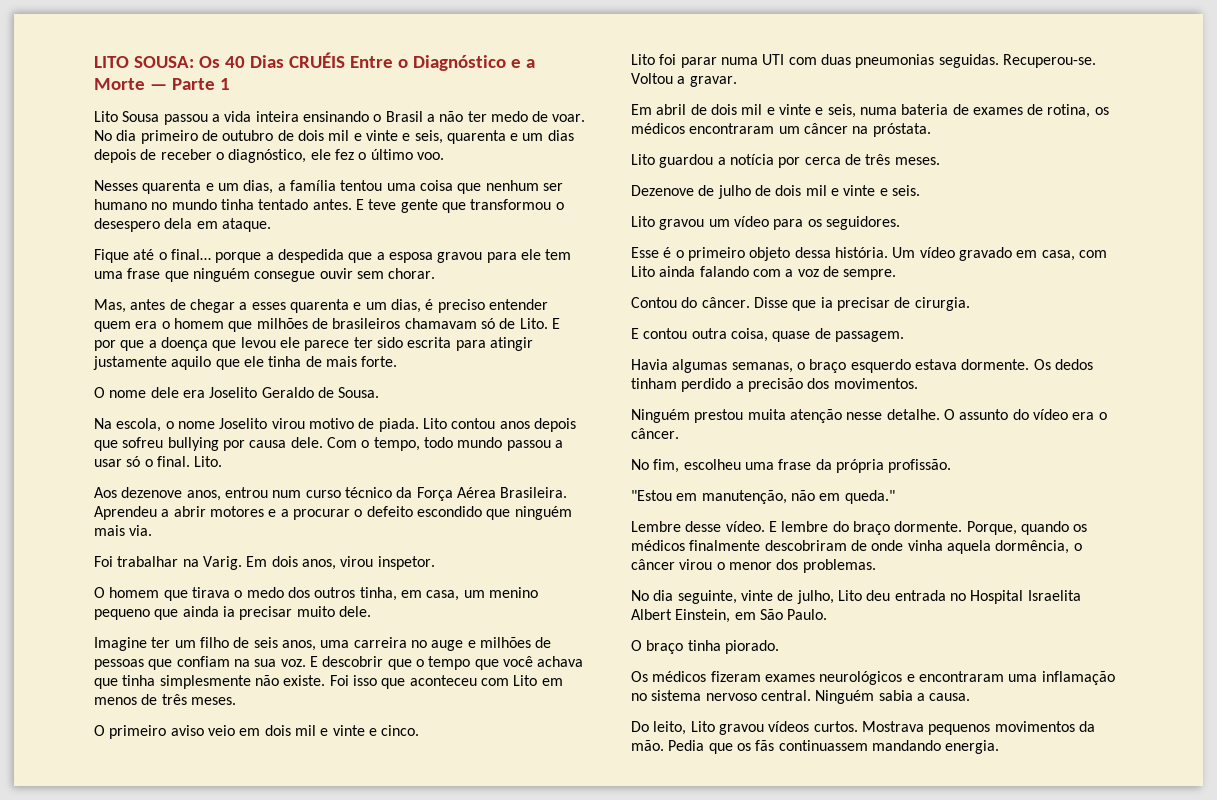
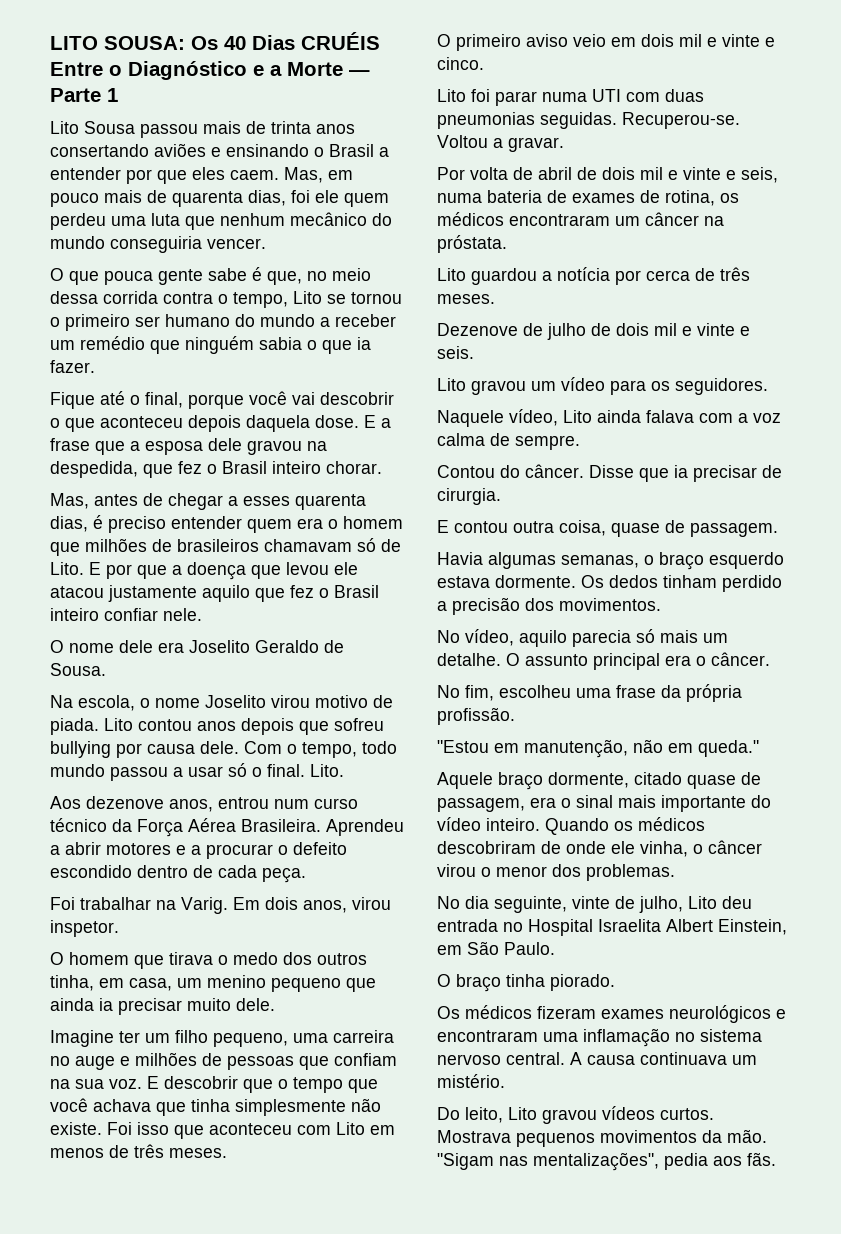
- Lito Sousa passou a vida inteira ensinando o Brasil a não ter medo de voar. No dia primeiro de outubro de dois mil e vinte e seis, quarenta e um dias depois de receber o diagnóstico, ele fez o último voo.
- Nesses quarenta e um dias, a família tentou uma coisa que nenhum ser humano no mundo tinha tentado antes. E teve gente que transformou o desespero dela em ataque.
- Fique até o final… porque a despedida que a esposa gravou para ele tem uma frase que ninguém consegue ouvir sem chorar.
+ Lito Sousa passou mais de trinta anos consertando aviões e ensinando o Brasil a entender por que eles caem. Mas, em pouco mais de quarenta dias, foi ele quem perdeu uma luta que nenhum mecânico do mundo conseguiria vencer.
+ O que pouca gente sabe é que, no meio dessa corrida contra o tempo, Lito se tornou o primeiro ser humano do mundo a receber um remédio que ninguém sabia o que ia fazer.
+ Fique até o final, porque você vai descobrir o que aconteceu depois daquela dose. E a frase que a esposa dele gravou na despedida, que fez o Brasil inteiro chorar.
- Mas, antes de chegar a esses quarenta e um dias, é preciso entender quem era o homem que milhões de brasileiros chamavam só de Lito.
+ Mas, antes de chegar a esses quarenta dias, é preciso entender quem era o homem que milhões de brasileiros chamavam só de Lito.
- E por que a doença que levou ele parece ter sido escrita para atingir justamente aquilo que ele tinha de mais forte.
+ E por que a doença que levou ele atacou justamente aquilo que fez o Brasil inteiro confiar nele.
- Aprendeu a abrir motores e a procurar o defeito escondido que ninguém mais via.
+ Aprendeu a abrir motores e a procurar o defeito escondido dentro de cada peça.
- Imagine ter um filho de seis anos, uma carreira no auge e milhões de pessoas que confiam na sua voz.
+ Imagine ter um filho pequeno, uma carreira no auge e milhões de pessoas que confiam na sua voz.
- Em abril de dois mil e vinte e seis, numa bateria de exames de rotina, os médicos encontraram um câncer na próstata.
+ Por volta de abril de dois mil e vinte e seis, numa bateria de exames de rotina, os médicos encontraram um câncer na próstata.
- Esse é o primeiro objeto dessa história. Um vídeo gravado em casa, com Lito ainda falando com a voz de sempre.
+ Naquele vídeo, Lito ainda falava com a voz calma de sempre.
- Ninguém prestou muita atenção nesse detalhe.
+ No vídeo, aquilo parecia só mais um detalhe.
- O assunto do vídeo era o câncer.
+ O assunto principal era o câncer.
- Lembre desse vídeo. E lembre do braço dormente. Porque, quando os médicos finalmente descobriram de onde vinha aquela dormência, o câncer virou o menor dos problemas.
+ Aquele braço dormente, citado quase de passagem, era o sinal mais importante do vídeo inteiro. Quando os médicos descobriram de onde ele vinha, o câncer virou o menor dos problemas.
- Ninguém sabia a causa.
+ A causa continuava um mistério.
- Pedia que os fãs continuassem mandando energia.
+ "Sigam nas mentalizações", pedia aos fãs.

